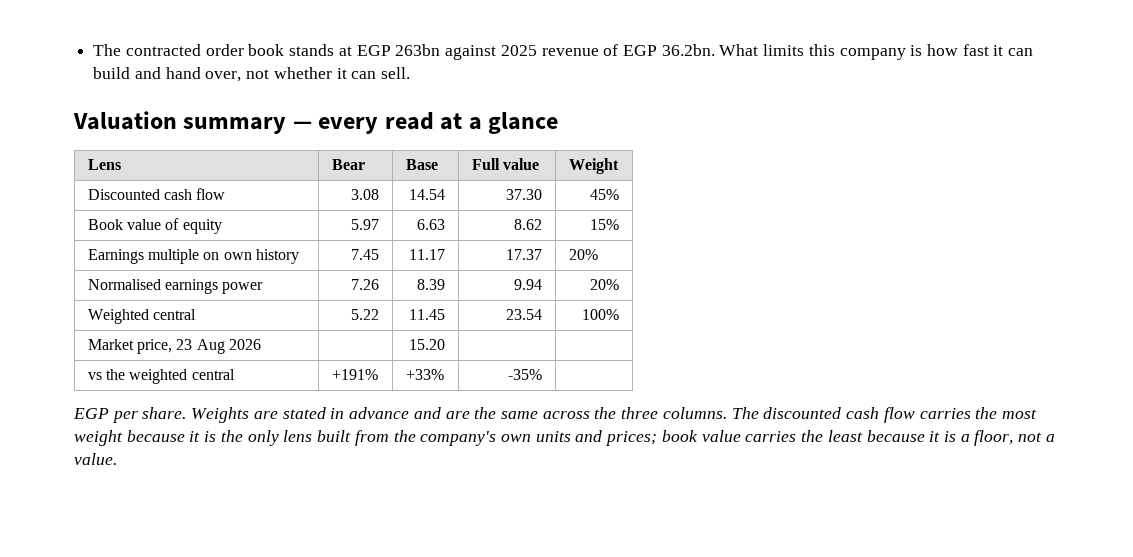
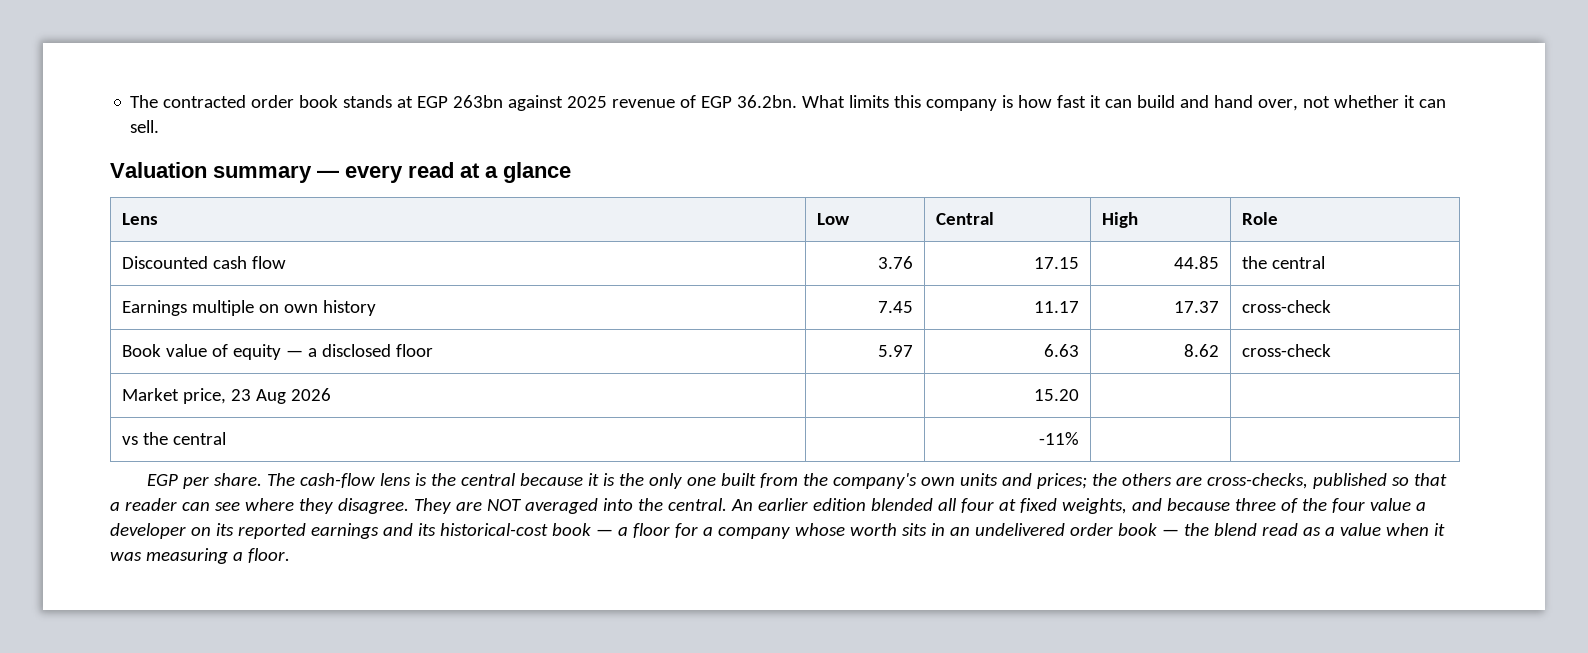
- Lens | Bear | Base | Full value | Weight
- Discounted cash flow | 3.08 | 14.54 | 37.30 | 45%
- Book value of equity | 5.97 | 6.63 | 8.62 | 15%
+ Lens | Low | Central | High | Role
+ Discounted cash flow | 3.76 | 17.15 | 44.85 | the central
- Earnings multiple on own history | 7.45 | 11.17 | 17.37 | 20%
- Normalised earnings power | 7.26 | 8.39 | 9.94 | 20%
- Weighted central | 5.22 | 11.45 | 23.54 | 100%
+ Earnings multiple on own history | 7.45 | 11.17 | 17.37 | cross-check
+ Book value of equity — a disclosed floor | 5.97 | 6.63 | 8.62 | cross-check
- vs the weighted central | +191% | +33% | -35% |
+ vs the central | | -11% | |
- Weights are stated in advance and are the same across the three columns. The discounted cash flow carries the most weight because it is the only lens built from the company's own units and prices; book value carries the least because it is a floor, not a value.
+ The cash-flow lens is the central because it is the only one built from the company's own units and prices; the others are cross-checks, published so that a reader can see where they disagree. They are NOT averaged into the central. An earlier edition blended all four at fixed weights, and because three of the four value a developer on its reported earnings and its historical-cost book — a floor for a company whose worth sits in an undelivered order book — the blend read as a value when it was measuring a floor.

